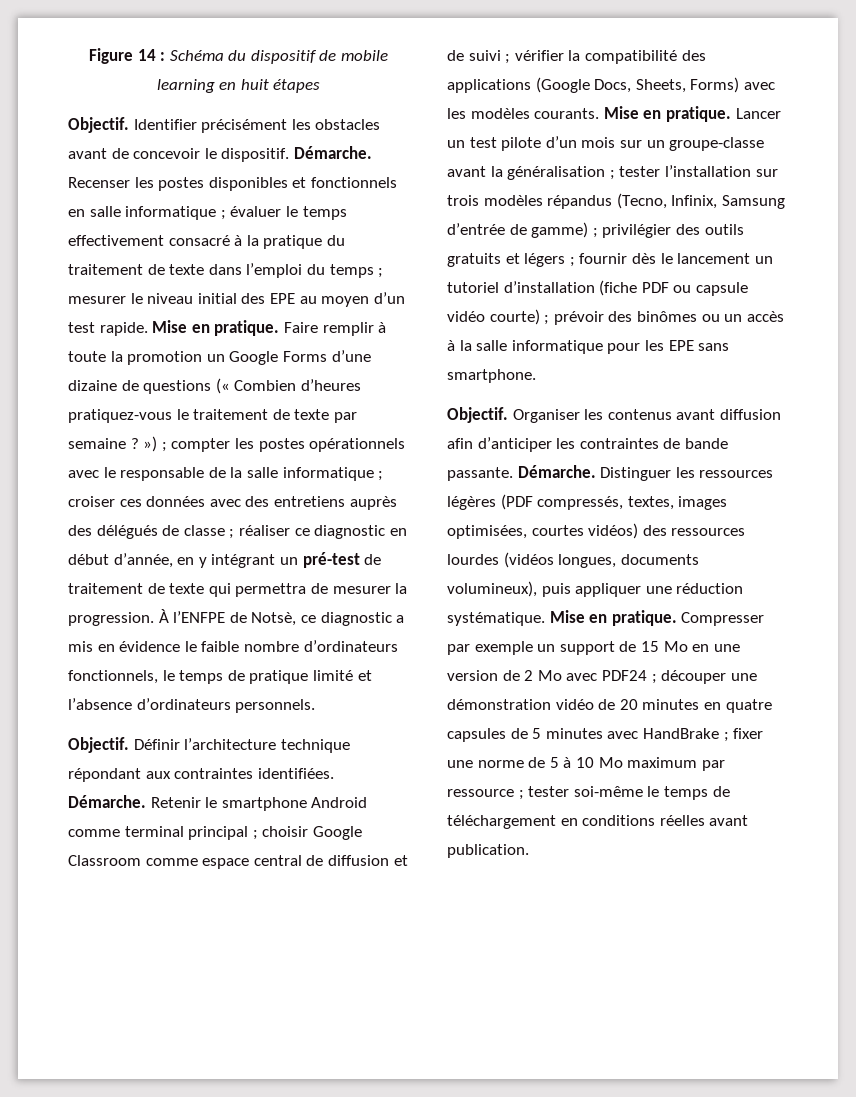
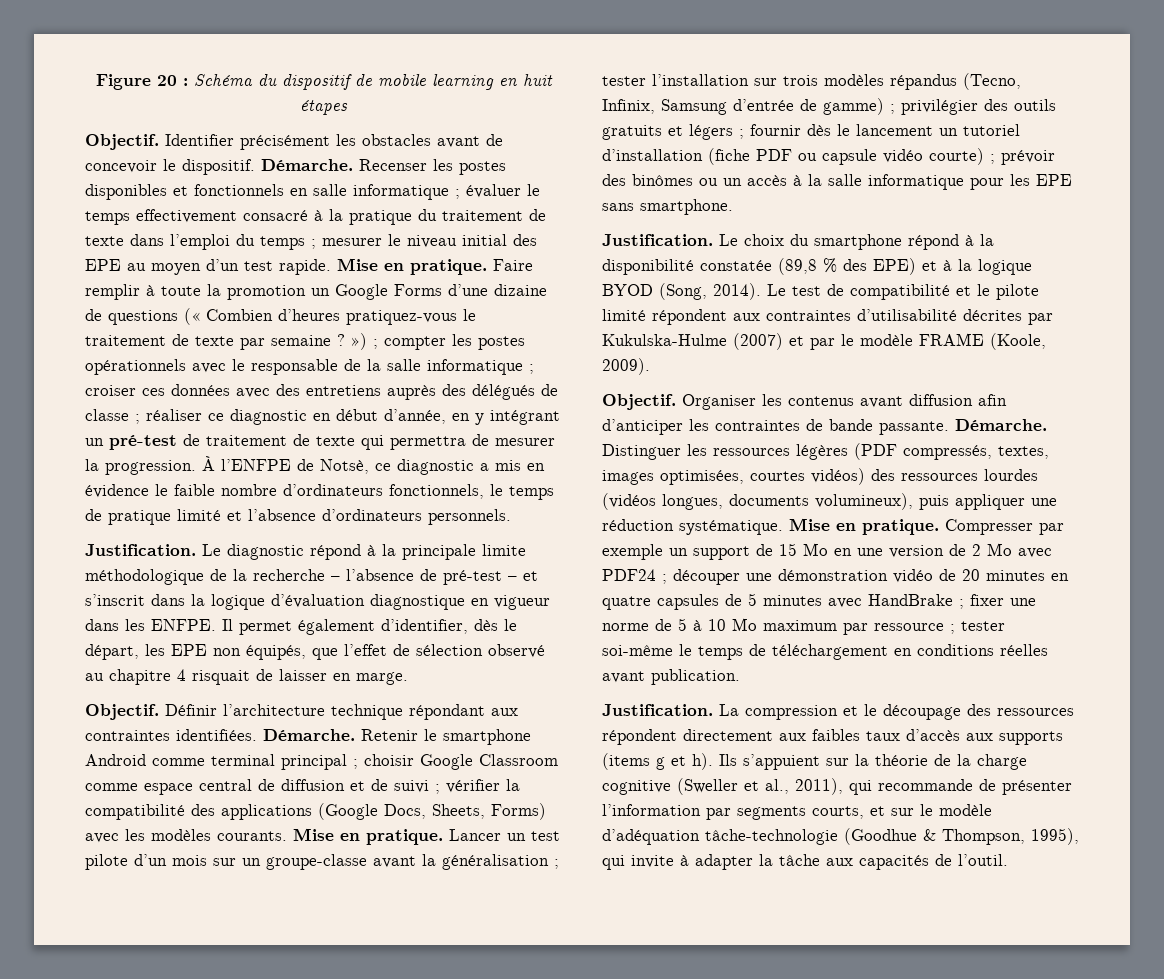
- Figure 14 : Schéma du dispositif de mobile learning en huit étapes
+ Figure 20 : Schéma du dispositif de mobile learning en huit étapes
+ Justification. Le diagnostic répond à la principale limite méthodologique de la recherche – l’absence de pré-test – et s’inscrit dans la logique d’évaluation diagnostique en vigueur dans les ENFPE. Il permet également d’identifier, dès le départ, les EPE non équipés, que l’effet de sélection observé au chapitre 4 risquait de laisser en marge.
+ Justification. Le choix du smartphone répond à la disponibilité constatée (89,8 % des EPE) et à la logique BYOD (Song, 2014). Le test de compatibilité et le pilote limité répondent aux contraintes d’utilisabilité décrites par Kukulska-Hulme (2007) et par le modèle FRAME (Koole, 2009).
+ Justification. La compression et le découpage des ressources répondent directement aux faibles taux d’accès aux supports (items g et h). Ils s’appuient sur la théorie de la charge cognitive (Sweller et al., 2011), qui recommande de présenter l’information par segments courts, et sur le modèle d’adéquation tâche-technologie (Goodhue & Thompson, 1995), qui invite à adapter la tâche aux capacités de l’outil.

